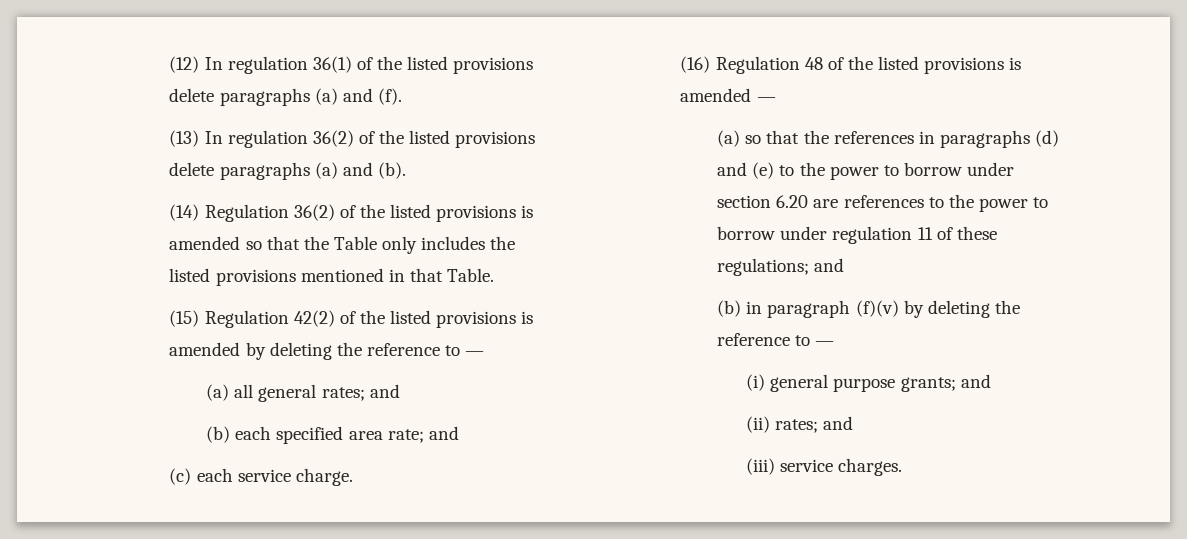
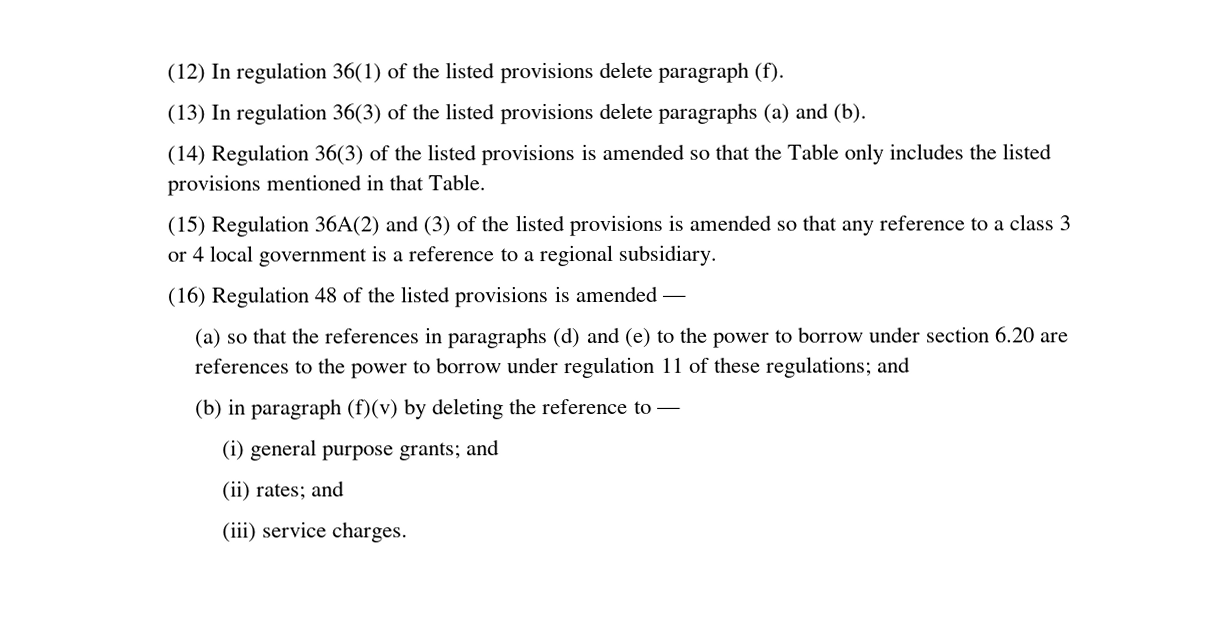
- (12) In regulation 36(1) of the listed provisions delete paragraphs (a) and (f).
+ (12) In regulation 36(1) of the listed provisions delete paragraph (f).
- (13) In regulation 36(2) of the listed provisions delete paragraphs (a) and (b).
+ (13) In regulation 36(3) of the listed provisions delete paragraphs (a) and (b).
- (14) Regulation 36(2) of the listed provisions is amended so that the Table only includes the listed provisions mentioned in that Table.
+ (14) Regulation 36(3) of the listed provisions is amended so that the Table only includes the listed provisions mentioned in that Table.
- (15) Regulation 42(2) of the listed provisions is amended by deleting the reference to —
- (a) all general rates; and
- (b) each specified area rate; and
- (c) each service charge.
+ (15) Regulation 36A(2) and (3) of the listed provisions is amended so that any reference to a class 3 or 4 local government is a reference to a regional subsidiary.

